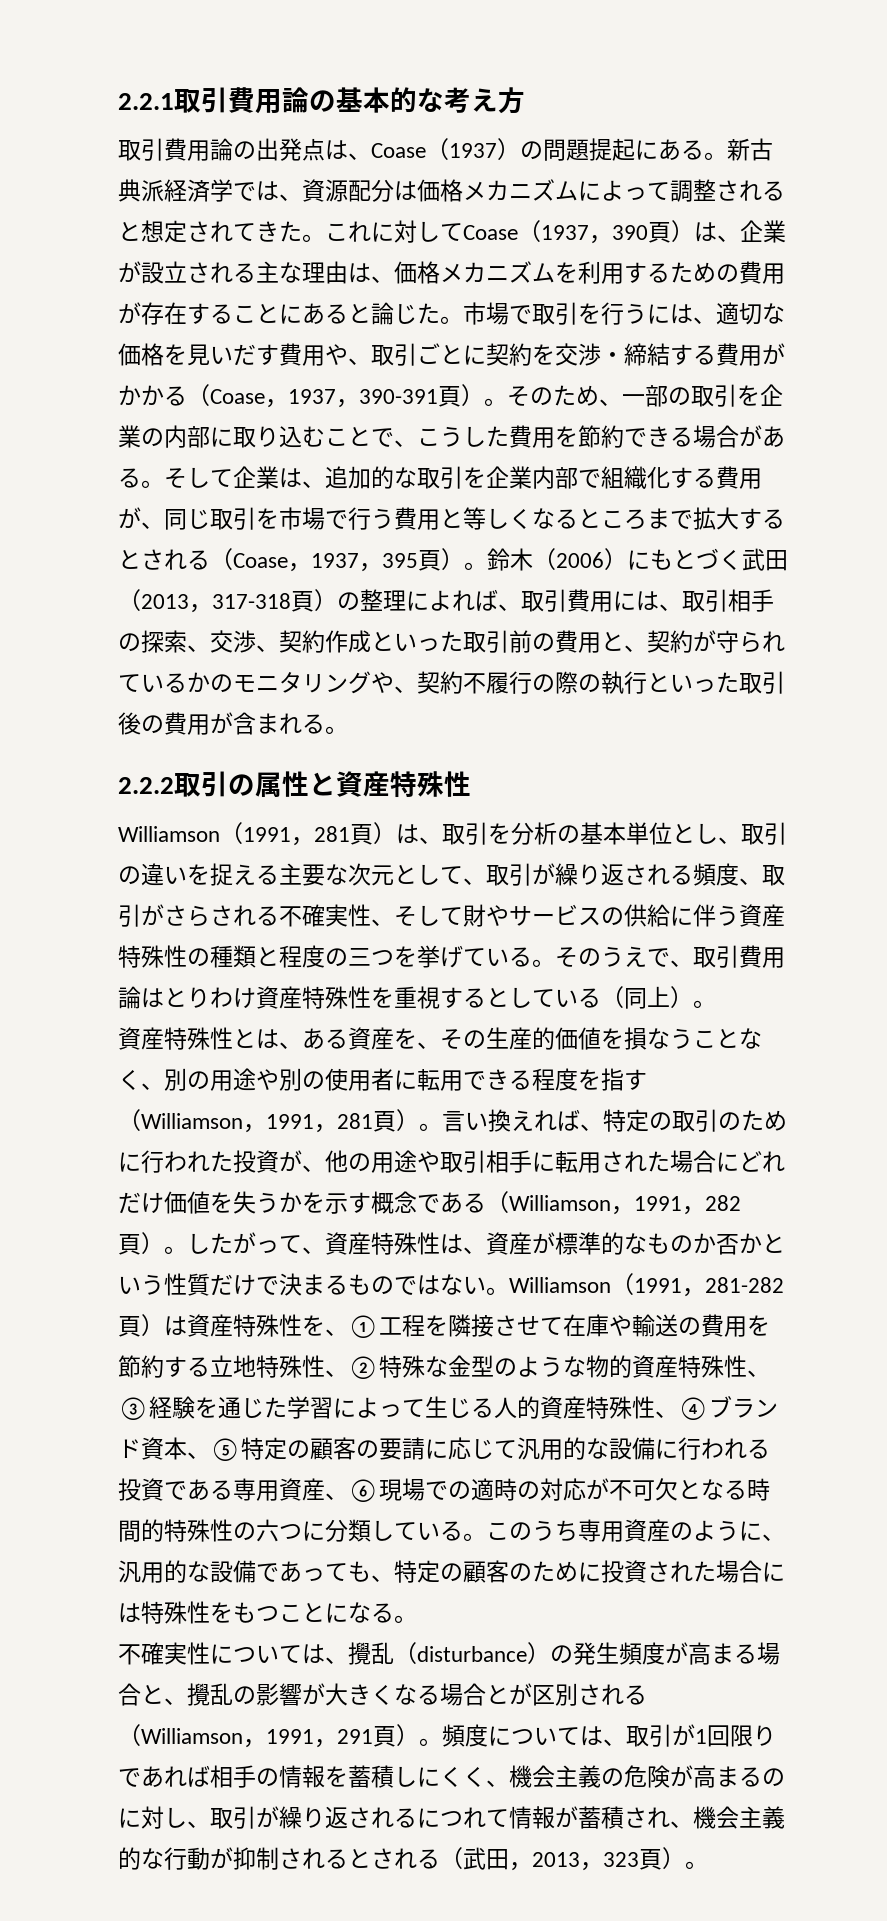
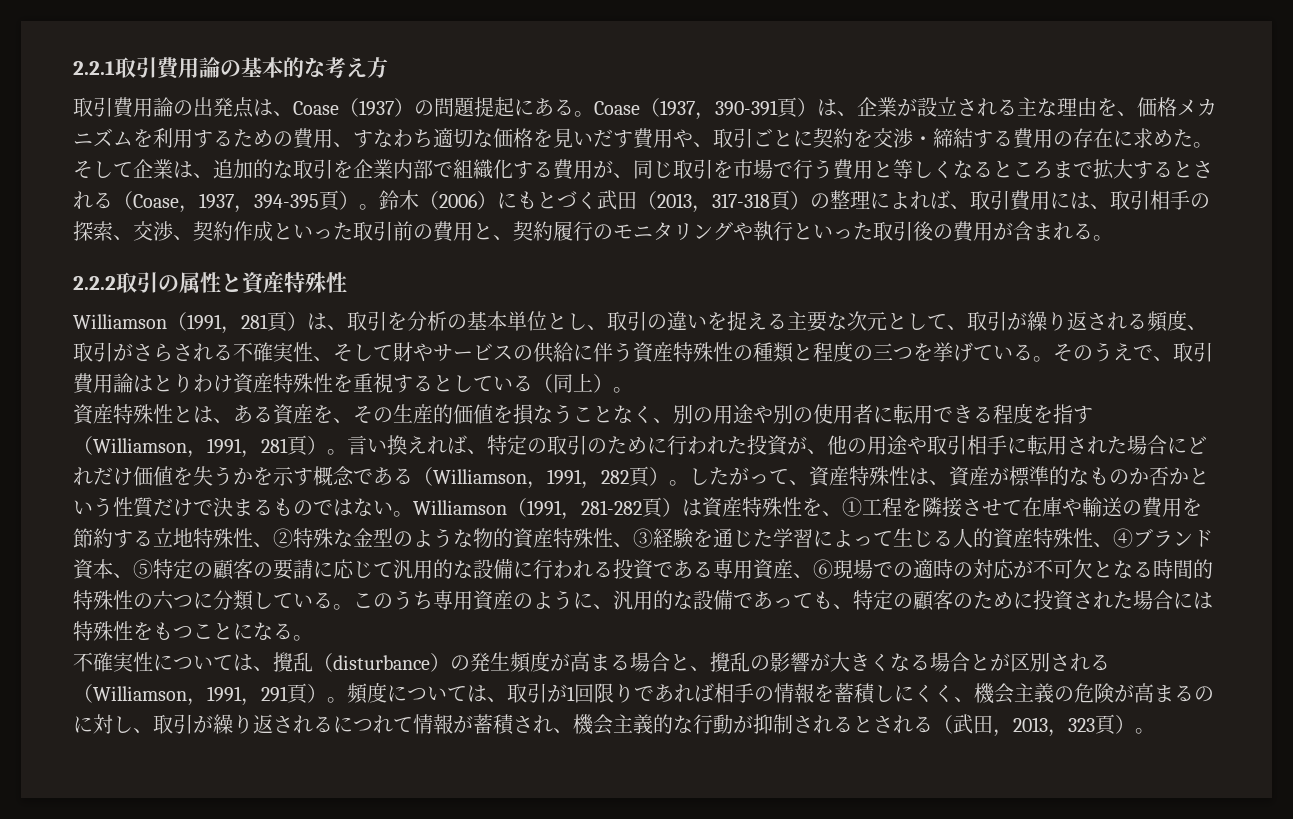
- 新古典派経済学では、資源配分は価格メカニズムによって調整されると想定されてきた。これに対してCoase（1937，390頁）は、企業が設立される主な理由は、価格メカニズムを利用するための費用が存在することにあると論じた。市場で取引を行うには、適切な価格を見いだす費用や、取引ごとに契約を交渉・締結する費用がかかる（Coase，1937，390-391頁）。そのため、一部の取引を企業の内部に取り込むことで、こうした費用を節約できる場合がある。
+ Coase（1937，390-391頁）は、企業が設立される主な理由を、価格メカニズムを利用するための費用、すなわち適切な価格を見いだす費用や、取引ごとに契約を交渉・締結する費用の存在に求めた。
- そして企業は、追加的な取引を企業内部で組織化する費用が、同じ取引を市場で行う費用と等しくなるところまで拡大するとされる（Coase，1937，395頁）。
+ そして企業は、追加的な取引を企業内部で組織化する費用が、同じ取引を市場で行う費用と等しくなるところまで拡大するとされる（Coase，1937，394-395頁）。
- 鈴木（2006）にもとづく武田（2013，317-318頁）の整理によれば、取引費用には、取引相手の探索、交渉、契約作成といった取引前の費用と、契約が守られているかのモニタリングや、契約不履行の際の執行といった取引後の費用が含まれる。
+ 鈴木（2006）にもとづく武田（2013，317-318頁）の整理によれば、取引費用には、取引相手の探索、交渉、契約作成といった取引前の費用と、契約履行のモニタリングや執行といった取引後の費用が含まれる。

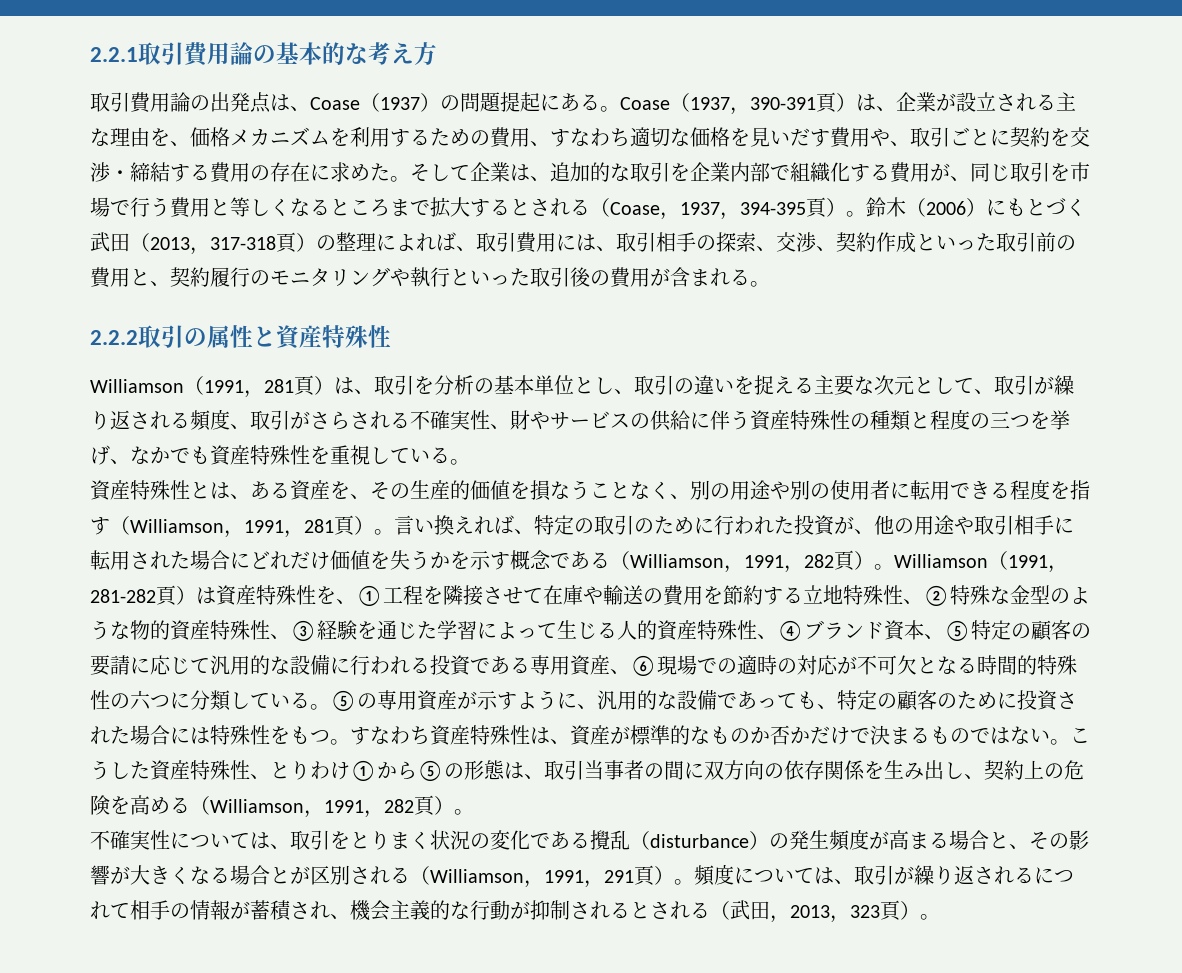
- Williamson（1991，281頁）は、取引を分析の基本単位とし、取引の違いを捉える主要な次元として、取引が繰り返される頻度、取引がさらされる不確実性、そして財やサービスの供給に伴う資産特殊性の種類と程度の三つを挙げている。そのうえで、取引費用論はとりわけ資産特殊性を重視するとしている（同上）。
+ Williamson（1991，281頁）は、取引を分析の基本単位とし、取引の違いを捉える主要な次元として、取引が繰り返される頻度、取引がさらされる不確実性、財やサービスの供給に伴う資産特殊性の種類と程度の三つを挙げ、なかでも資産特殊性を重視している。
- したがって、資産特殊性は、資産が標準的なものか否かという性質だけで決まるものではない。
- このうち専用資産のように、汎用的な設備であっても、特定の顧客のために投資された場合には特殊性をもつことになる。
+ ⑤の専用資産が示すように、汎用的な設備であっても、特定の顧客のために投資された場合には特殊性をもつ。すなわち資産特殊性は、資産が標準的なものか否かだけで決まるものではない。こうした資産特殊性、とりわけ①から⑤の形態は、取引当事者の間に双方向の依存関係を生み出し、契約上の危険を高める（Williamson，1991，282頁）。
- 不確実性については、攪乱（disturbance）の発生頻度が高まる場合と、攪乱の影響が大きくなる場合とが区別される（Williamson，1991，291頁）。
+ 不確実性については、取引をとりまく状況の変化である攪乱（disturbance）の発生頻度が高まる場合と、その影響が大きくなる場合とが区別される（Williamson，1991，291頁）。
- 頻度については、取引が1回限りであれば相手の情報を蓄積しにくく、機会主義の危険が高まるのに対し、取引が繰り返されるにつれて情報が蓄積され、機会主義的な行動が抑制されるとされる（武田，2013，323頁）。
+ 頻度については、取引が繰り返されるにつれて相手の情報が蓄積され、機会主義的な行動が抑制されるとされる（武田，2013，323頁）。

